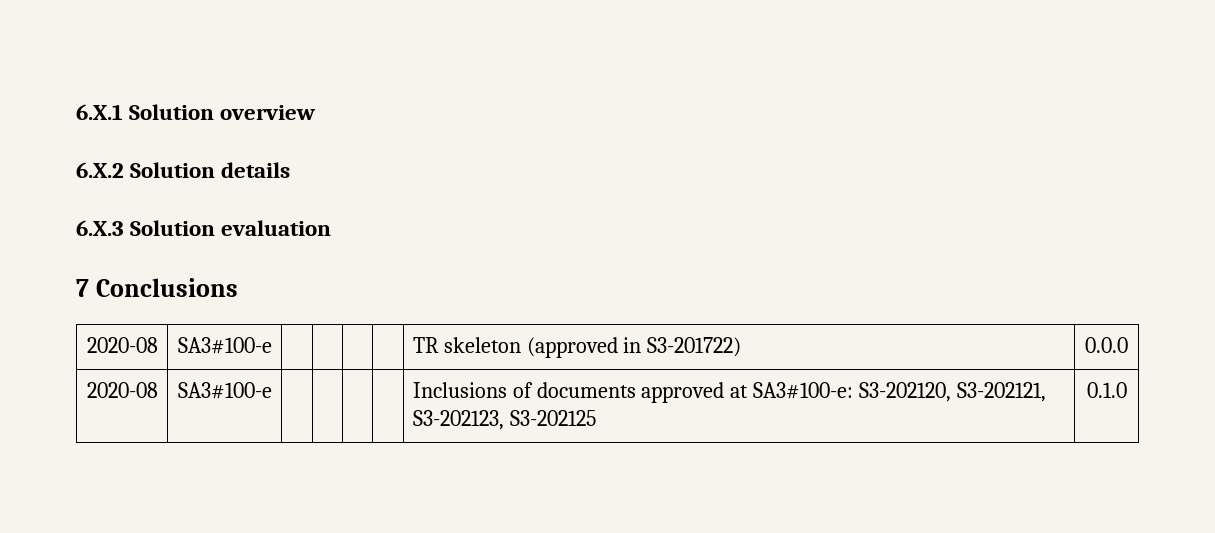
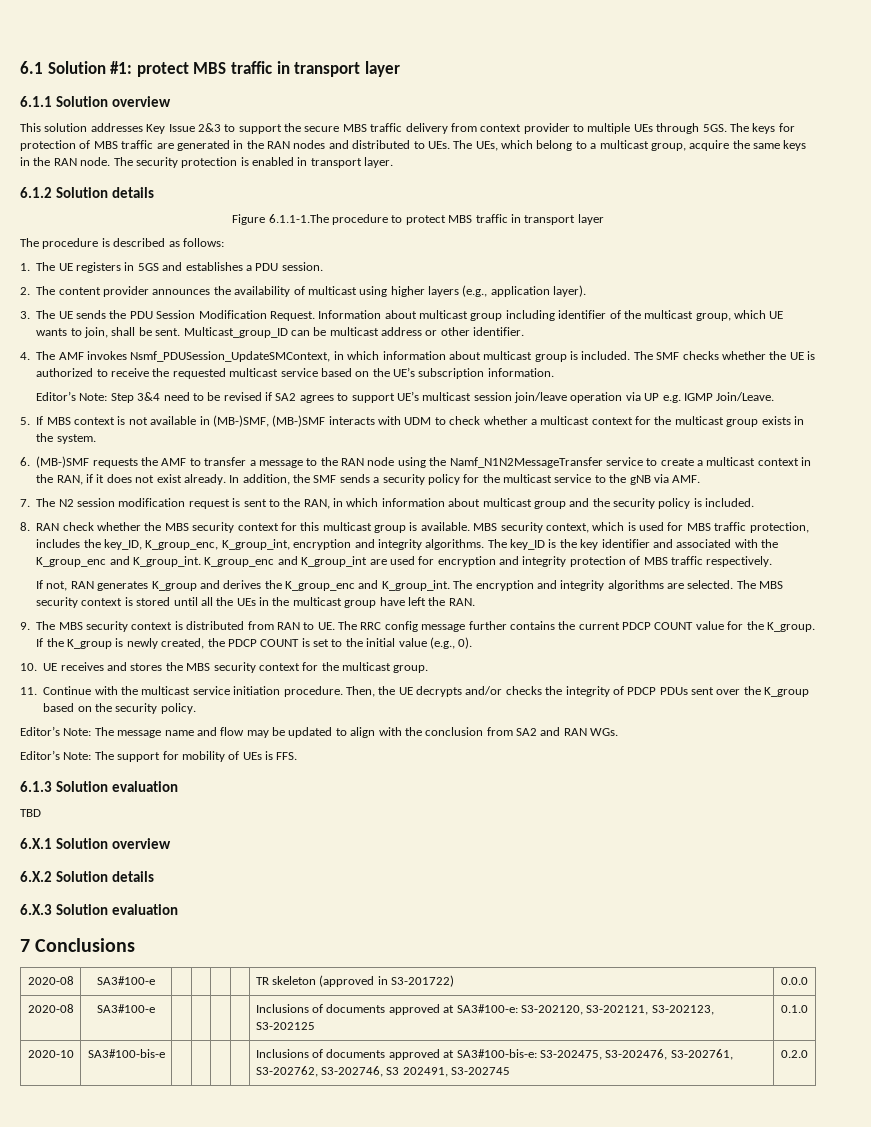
+ 6.1 Solution #1: protect MBS traffic in transport layer
+ 6.1.1 Solution overview
+ This solution addresses Key Issue 2&3 to support the secure MBS traffic delivery from context provider to multiple UEs through 5GS. The keys for protection of MBS traffic are generated in the RAN nodes and distributed to UEs. The UEs, which belong to a multicast group, acquire the same keys in the RAN node. The security protection is enabled in transport layer.
+ 6.1.2 Solution details
+ Figure 6.1.1-1.The procedure to protect MBS traffic in transport layer
+ The procedure is described as follows:
+ 1. The UE registers in 5GS and establishes a PDU session.
+ 2. The content provider announces the availability of multicast using higher layers (e.g., application layer).
+ 3. The UE sends the PDU Session Modification Request. Information about multicast group including identifier of the multicast group, which UE wants to join, shall be sent. Multicast_group_ID can be multicast address or other identifier.
+ 4. The AMF invokes Nsmf_PDUSession_UpdateSMContext, in which information about multicast group is included. The SMF checks whether the UE is authorized to receive the requested multicast service based on the UE’s subscription information.
+ Editor’s Note: Step 3&4 need to be revised if SA2 agrees to support UE’s multicast session join/leave operation via UP e.g. IGMP Join/Leave.
+ 5. If MBS context is not available in (MB-)SMF, (MB-)SMF interacts with UDM to check whether a multicast context for the multicast group exists in the system.
+ 6. (MB-)SMF requests the AMF to transfer a message to the RAN node using the Namf_N1N2MessageTransfer service to create a multicast context in the RAN, if it does not exist already. In addition, the SMF sends a security policy for the multicast service to the gNB via AMF.
+ 7. The N2 session modification request is sent to the RAN, in which information about multicast group and the security policy is included.
+ 8. RAN check whether the MBS security context for this multicast group is available. MBS security context, which is used for MBS traffic protection, includes the key_ID, K_group_enc, K_group_int, encryption and integrity algorithms. The key_ID is the key identifier and associated with the K_group_enc and K_group_int. K_group_enc and K_group_int are used for encryption and integrity protection of MBS traffic respectively.
+ If not, RAN generates K_group and derives the K_group_enc and K_group_int. The encryption and integrity algorithms are selected. The MBS security context is stored until all the UEs in the multicast group have left the RAN.
+ 9. The MBS security context is distributed from RAN to UE. The RRC config message further contains the current PDCP COUNT value for the K_group. If the K_group is newly created, the PDCP COUNT is set to the initial value (e.g., 0).
+ 10. UE receives and stores the MBS security context for the multicast group.
+ 11. Continue with the multicast service initiation procedure. Then, the UE decrypts and/or checks the integrity of PDCP PDUs sent over the K_group based on the security policy.
+ Editor’s Note: The message name and flow may be updated to align with the conclusion from SA2 and RAN WGs.
+ Editor’s Note: The support for mobility of UEs is FFS.
+ 6.1.3 Solution evaluation
+ TBD
+ 2020-10 | SA3#100-bis-e | | | | | Inclusions of documents approved at SA3#100-bis-e: S3-202475, S3-202476, S3-202761, S3-202762, S3-202746, S3 202491, S3-202745 | 0.2.0

